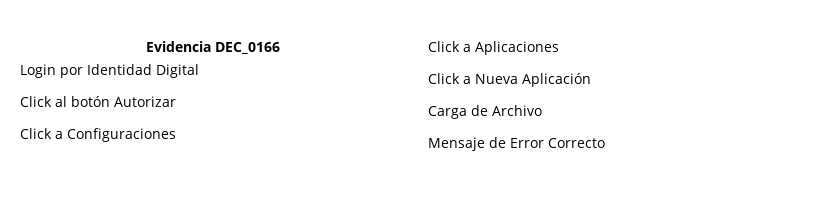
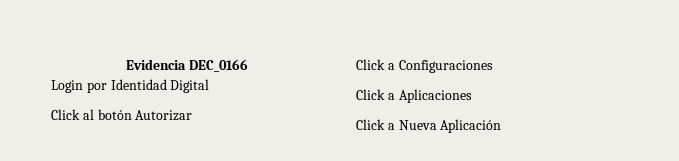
- Carga de Archivo
- Mensaje de Error Correcto

